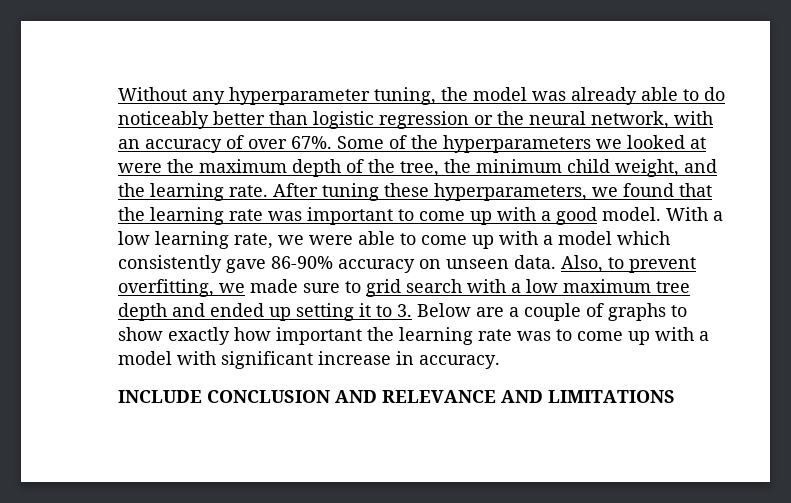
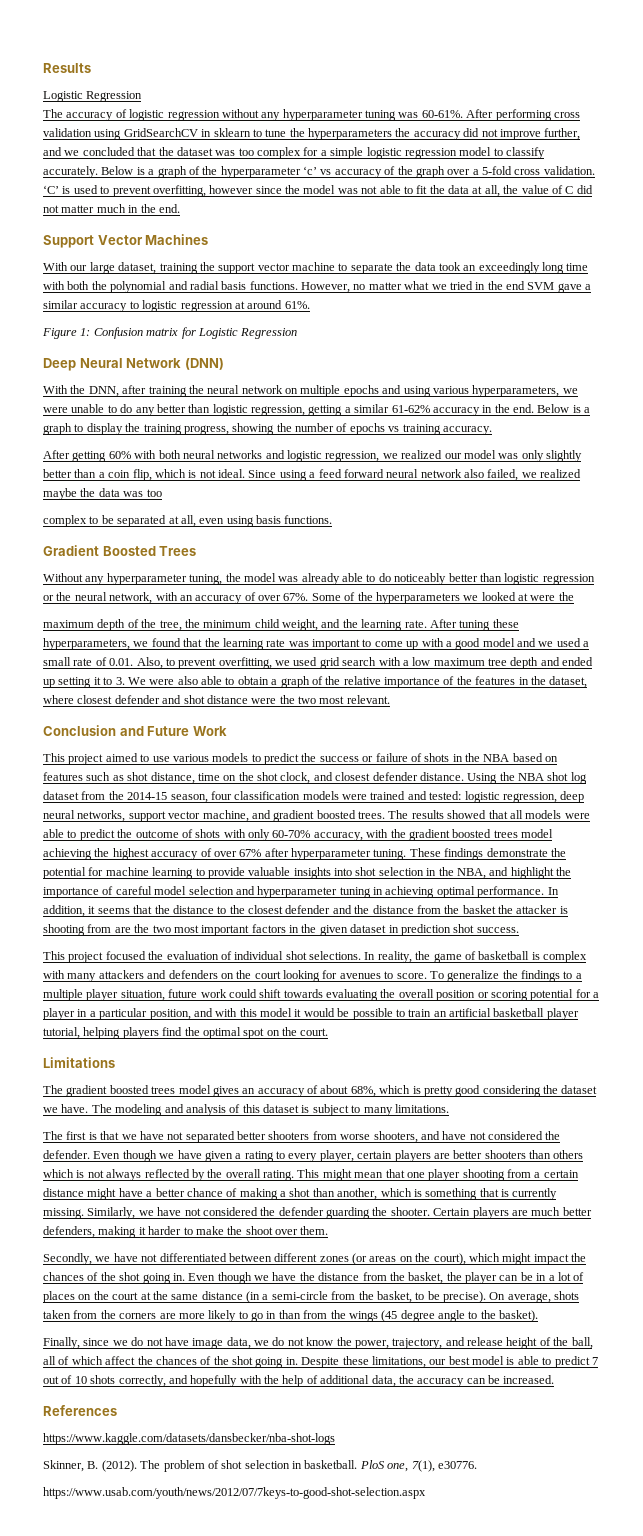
+ Results
+ Logistic Regression
+ The accuracy of logistic regression without any hyperparameter tuning was 60-61%. After performing cross validation using GridSearchCV in sklearn to tune the hyperparameters the accuracy did not improve further, and we concluded that the dataset was too complex for a simple logistic regression model to classify accurately. Below is a graph of the hyperparameter ‘c’ vs accuracy of the graph over a 5-fold cross validation. ‘C’ is used to prevent overfitting, however since the model was not able to fit the data at all, the value of C did not matter much in the end.
+ Support Vector Machines
+ With our large dataset, training the support vector machine to separate the data took an exceedingly long time with both the polynomial and radial basis functions. However, no matter what we tried in the end SVM gave a similar accuracy to logistic regression at around 61%.
+ Figure 1: Confusion matrix for Logistic Regression
+ Deep Neural Network (DNN)
+ With the DNN, after training the neural network on multiple epochs and using various hyperparameters, we were unable to do any better than logistic regression, getting a similar 61-62% accuracy in the end. Below is a graph to display the training progress, showing the number of epochs vs training accuracy.
+ After getting 60% with both neural networks and logistic regression, we realized our model was only slightly better than a coin flip, which is not ideal. Since using a feed forward neural network also failed, we realized maybe the data was too
+ complex to be separated at all, even using basis functions.
+ Gradient Boosted Trees
- Some of the hyperparameters we looked at were the maximum depth of the tree, the minimum child weight, and the learning rate.
+ Some of the hyperparameters we looked at were the
+ maximum depth of the tree, the minimum child weight, and the learning rate.
- After tuning these hyperparameters, we found that the learning rate was important to come up with a good model. With a low learning rate, we were able to come up with a model which consistently gave 86-90% accuracy on unseen data. Also, to prevent overfitting, we made sure to grid search with a low maximum tree depth and ended up setting it to 3. Below are a couple of graphs to show exactly how important the learning rate was to come up with a model with significant increase in accuracy.
- INCLUDE CONCLUSION AND RELEVANCE AND LIMITATIONS
+ After tuning these hyperparameters, we found that the learning rate was important to come up with a good model and we used a small rate of 0.01. Also, to prevent overfitting, we used grid search with a low maximum tree depth and ended up setting it to 3. We were also able to obtain a graph of the relative importance of the features in the dataset, where closest defender and shot distance were the two most relevant.
+ Conclusion and Future Work
+ This project aimed to use various models to predict the success or failure of shots in the NBA based on features such as shot distance, time on the shot clock, and closest defender distance. Using the NBA shot log dataset from the 2014-15 season, four classification models were trained and tested: logistic regression, deep neural networks, support vector machine, and gradient boosted trees. The results showed that all models were able to predict the outcome of shots with only 60-70% accuracy, with the gradient boosted trees model achieving the highest accuracy of over 67% after hyperparameter tuning. These findings demonstrate the potential for machine learning to provide valuable insights into shot selection in the NBA, and highlight the importance of careful model selection and hyperparameter tuning in achieving optimal performance. In addition, it seems that the distance to the closest defender and the distance from the basket the attacker is shooting from are the two most important factors in the given dataset in prediction shot success.
+ This project focused the evaluation of individual shot selections. In reality, the game of basketball is complex with many attackers and defenders on the court looking for avenues to score. To generalize the findings to a multiple player situation, future work could shift towards evaluating the overall position or scoring potential for a player in a particular position, and with this model it would be possible to train an artificial basketball player tutorial, helping players find the optimal spot on the court.
+ Limitations
+ The gradient boosted trees model gives an accuracy of about 68%, which is pretty good considering the dataset we have. The modeling and analysis of this dataset is subject to many limitations.
+ The first is that we have not separated better shooters from worse shooters, and have not considered the defender. Even though we have given a rating to every player, certain players are better shooters than others which is not always reflected by the overall rating. This might mean that one player shooting from a certain distance might have a better chance of making a shot than another, which is something that is currently missing. Similarly, we have not considered the defender guarding the shooter. Certain players are much better defenders, making it harder to make the shoot over them.
+ Secondly, we have not differentiated between different zones (or areas on the court), which might impact the chances of the shot going in. Even though we have the distance from the basket, the player can be in a lot of places on the court at the same distance (in a semi-circle from the basket, to be precise). On average, shots taken from the corners are more likely to go in than from the wings (45 degree angle to the basket).
+ Finally, since we do not have image data, we do not know the power, trajectory, and release height of the ball, all of which affect the chances of the shot going in. Despite these limitations, our best model is able to predict 7 out of 10 shots correctly, and hopefully with the help of additional data, the accuracy can be increased.
+ References
+ https://www.kaggle.com/datasets/dansbecker/nba-shot-logs
+ Skinner, B. (2012). The problem of shot selection in basketball. PloS one, 7(1), e30776.
+ https://www.usab.com/youth/news/2012/07/7keys-to-good-shot-selection.aspx

